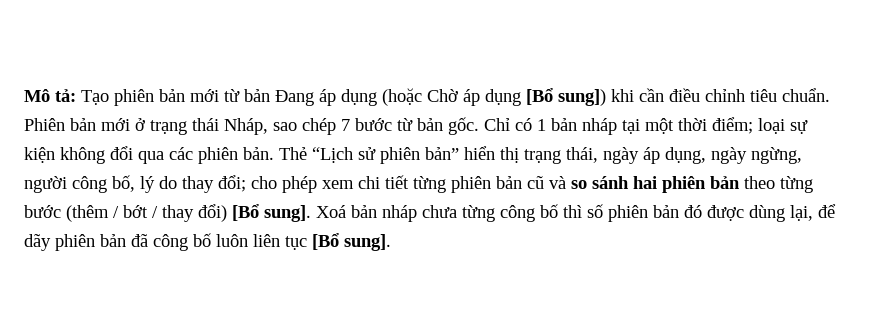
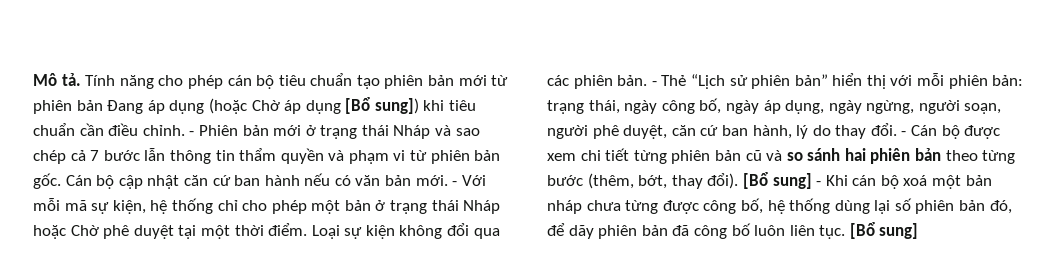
- Mô tả: Tạo phiên bản mới từ bản Đang áp dụng (hoặc Chờ áp dụng [Bổ sung]) khi cần điều chỉnh tiêu chuẩn. Phiên bản mới ở trạng thái Nháp, sao chép 7 bước từ bản gốc. Chỉ có 1 bản nháp tại một thời điểm; loại sự kiện không đổi qua các phiên bản.
+ Mô tả. Tính năng cho phép cán bộ tiêu chuẩn tạo phiên bản mới từ phiên bản Đang áp dụng (hoặc Chờ áp dụng [Bổ sung]) khi tiêu chuẩn cần điều chỉnh. - Phiên bản mới ở trạng thái Nháp và sao chép cả 7 bước lẫn thông tin thẩm quyền và phạm vi từ phiên bản gốc. Cán bộ cập nhật căn cứ ban hành nếu có văn bản mới. - Với mỗi mã sự kiện, hệ thống chỉ cho phép một bản ở trạng thái Nháp hoặc Chờ phê duyệt tại một thời điểm. Loại sự kiện không đổi qua các phiên bản.
- Thẻ “Lịch sử phiên bản” hiển thị trạng thái, ngày áp dụng, ngày ngừng, người công bố, lý do thay đổi; cho phép xem chi tiết từng phiên bản cũ và so sánh hai phiên bản theo từng bước (thêm / bớt / thay đổi) [Bổ sung]. Xoá bản nháp chưa từng công bố thì số phiên bản đó được dùng lại, để dãy phiên bản đã công bố luôn liên tục [Bổ sung].
+ - Thẻ “Lịch sử phiên bản” hiển thị với mỗi phiên bản: trạng thái, ngày công bố, ngày áp dụng, ngày ngừng, người soạn, người phê duyệt, căn cứ ban hành, lý do thay đổi. - Cán bộ được xem chi tiết từng phiên bản cũ và so sánh hai phiên bản theo từng bước (thêm, bớt, thay đổi). [Bổ sung] - Khi cán bộ xoá một bản nháp chưa từng được công bố, hệ thống dùng lại số phiên bản đó, để dãy phiên bản đã công bố luôn liên tục. [Bổ sung]

